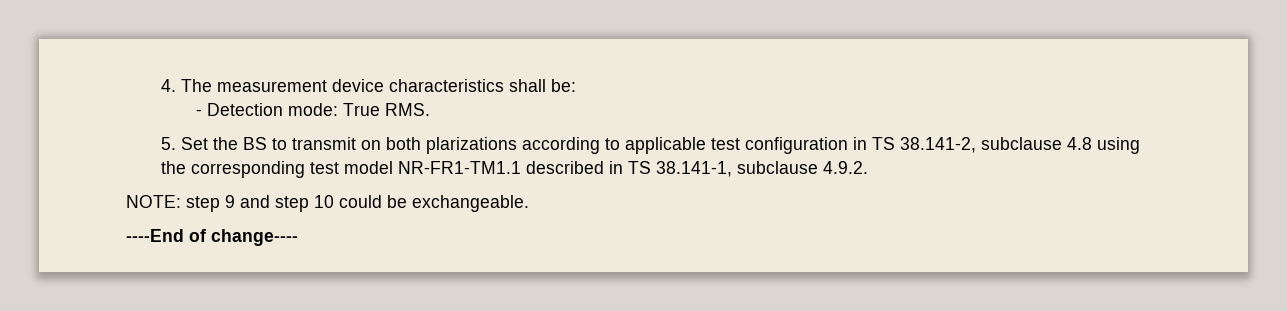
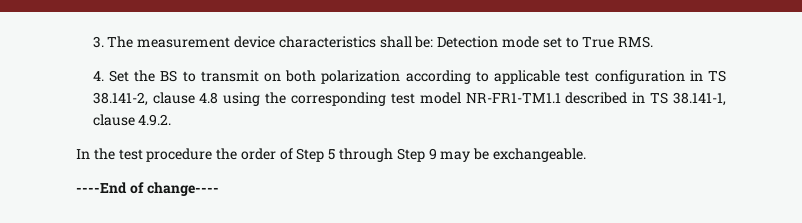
- 4. The measurement device characteristics shall be:
- - Detection mode: True RMS.
+ 3. The measurement device characteristics shall be: Detection mode set to True RMS.
- 5. Set the BS to transmit on both plarizations according to applicable test configuration in TS 38.141-2, subclause 4.8 using the corresponding test model NR-FR1-TM1.1 described in TS 38.141-1, subclause 4.9.2.
+ 4. Set the BS to transmit on both polarization according to applicable test configuration in TS 38.141-2, clause 4.8 using the corresponding test model NR-FR1-TM1.1 described in TS 38.141-1, clause 4.9.2.
- NOTE: step 9 and step 10 could be exchangeable.
+ In the test procedure the order of Step 5 through Step 9 may be exchangeable.

